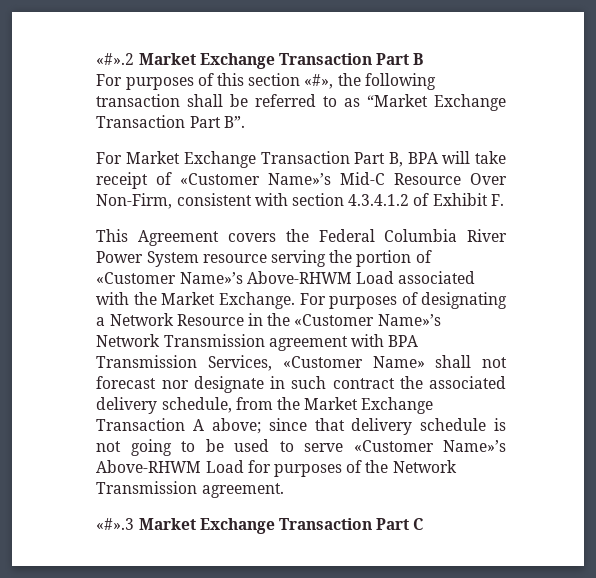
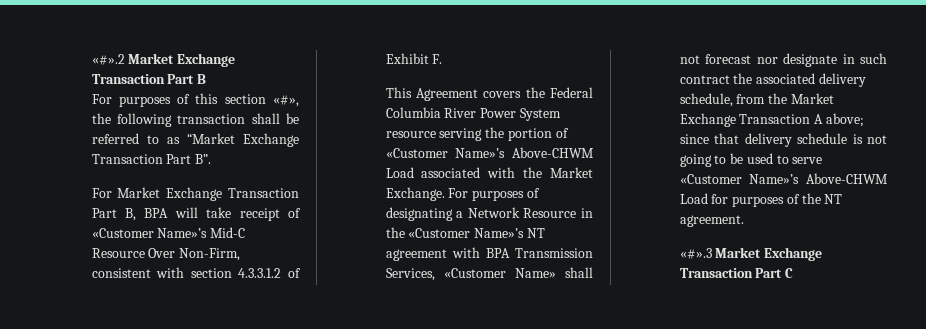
- For Market Exchange Transaction Part B, BPA will take receipt of «Customer Name»’s Mid-C Resource Over Non-Firm, consistent with section 4.3.4.1.2 of Exhibit F.
+ For Market Exchange Transaction Part B, BPA will take receipt of «Customer Name»’s Mid-C Resource Over Non-Firm, consistent with section 4.3.3.1.2 of Exhibit F.
- This Agreement covers the Federal Columbia River Power System resource serving the portion of «Customer Name»’s Above-RHWM Load associated with the Market Exchange.
+ This Agreement covers the Federal Columbia River Power System resource serving the portion of «Customer Name»’s Above-CHWM Load associated with the Market Exchange.
- For purposes of designating a Network Resource in the «Customer Name»’s Network Transmission agreement with BPA Transmission Services, «Customer Name» shall not forecast nor designate in such contract the associated delivery schedule, from the Market Exchange Transaction A above; since that delivery schedule is not going to be used to serve «Customer Name»’s Above-RHWM Load for purposes of the Network Transmission agreement.
+ For purposes of designating a Network Resource in the «Customer Name»’s NT agreement with BPA Transmission Services, «Customer Name» shall not forecast nor designate in such contract the associated delivery schedule, from the Market Exchange Transaction A above; since that delivery schedule is not going to be used to serve «Customer Name»’s Above-CHWM Load for purposes of the NT agreement.

